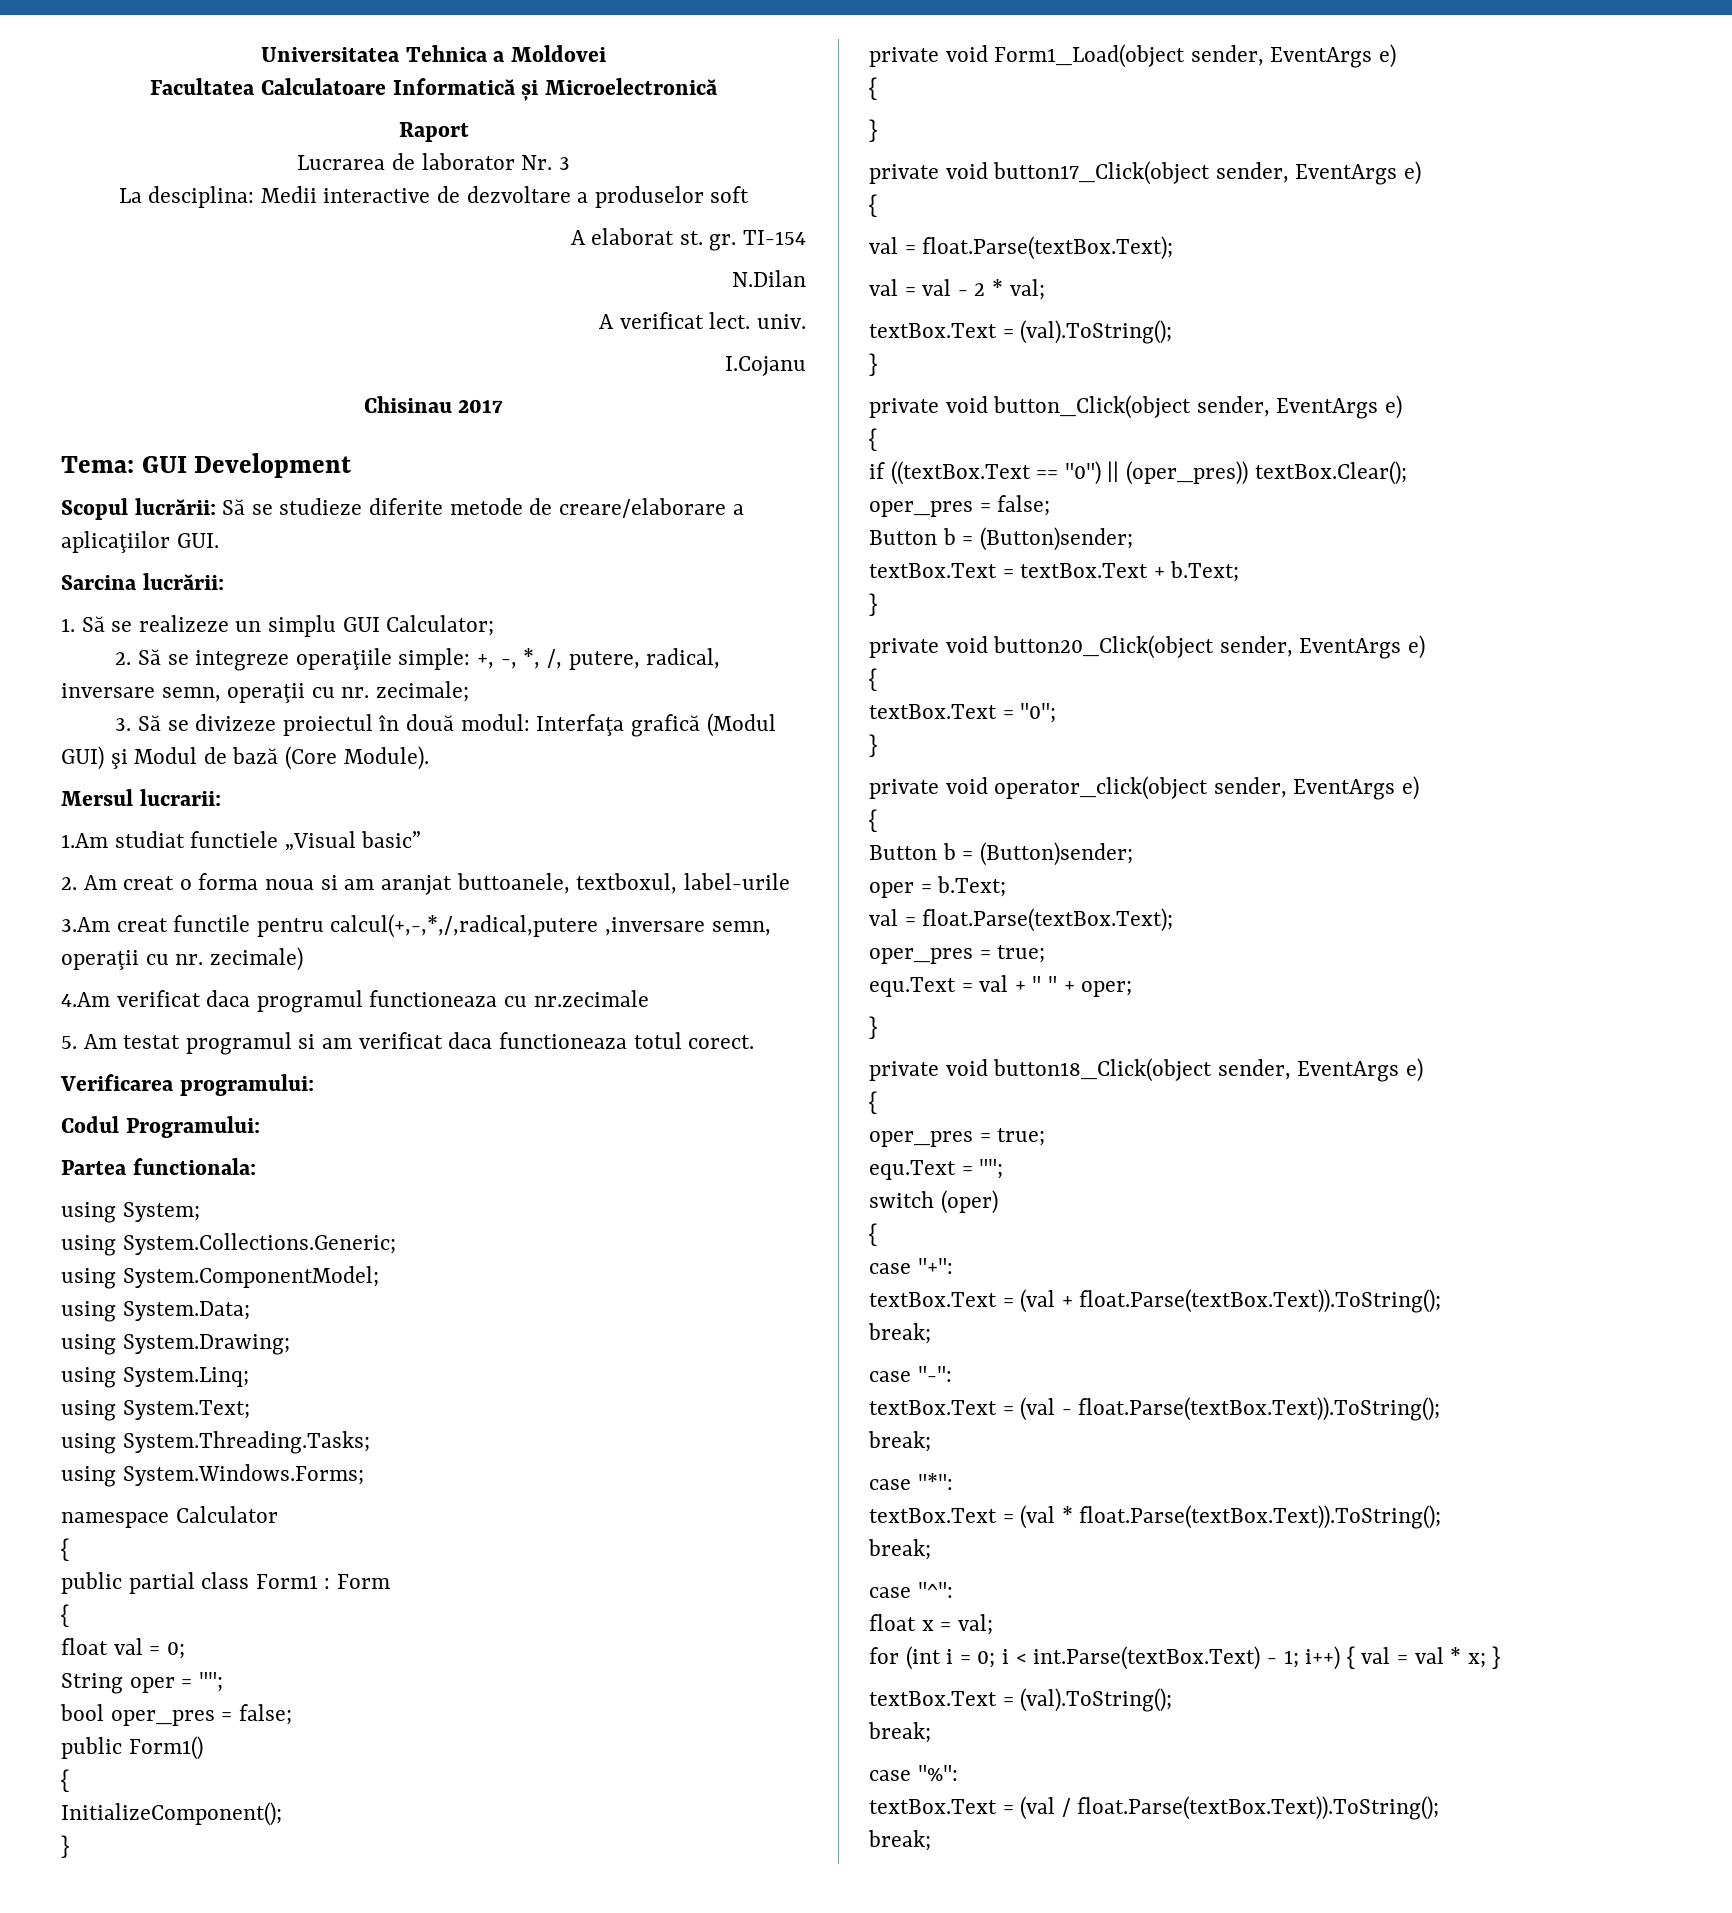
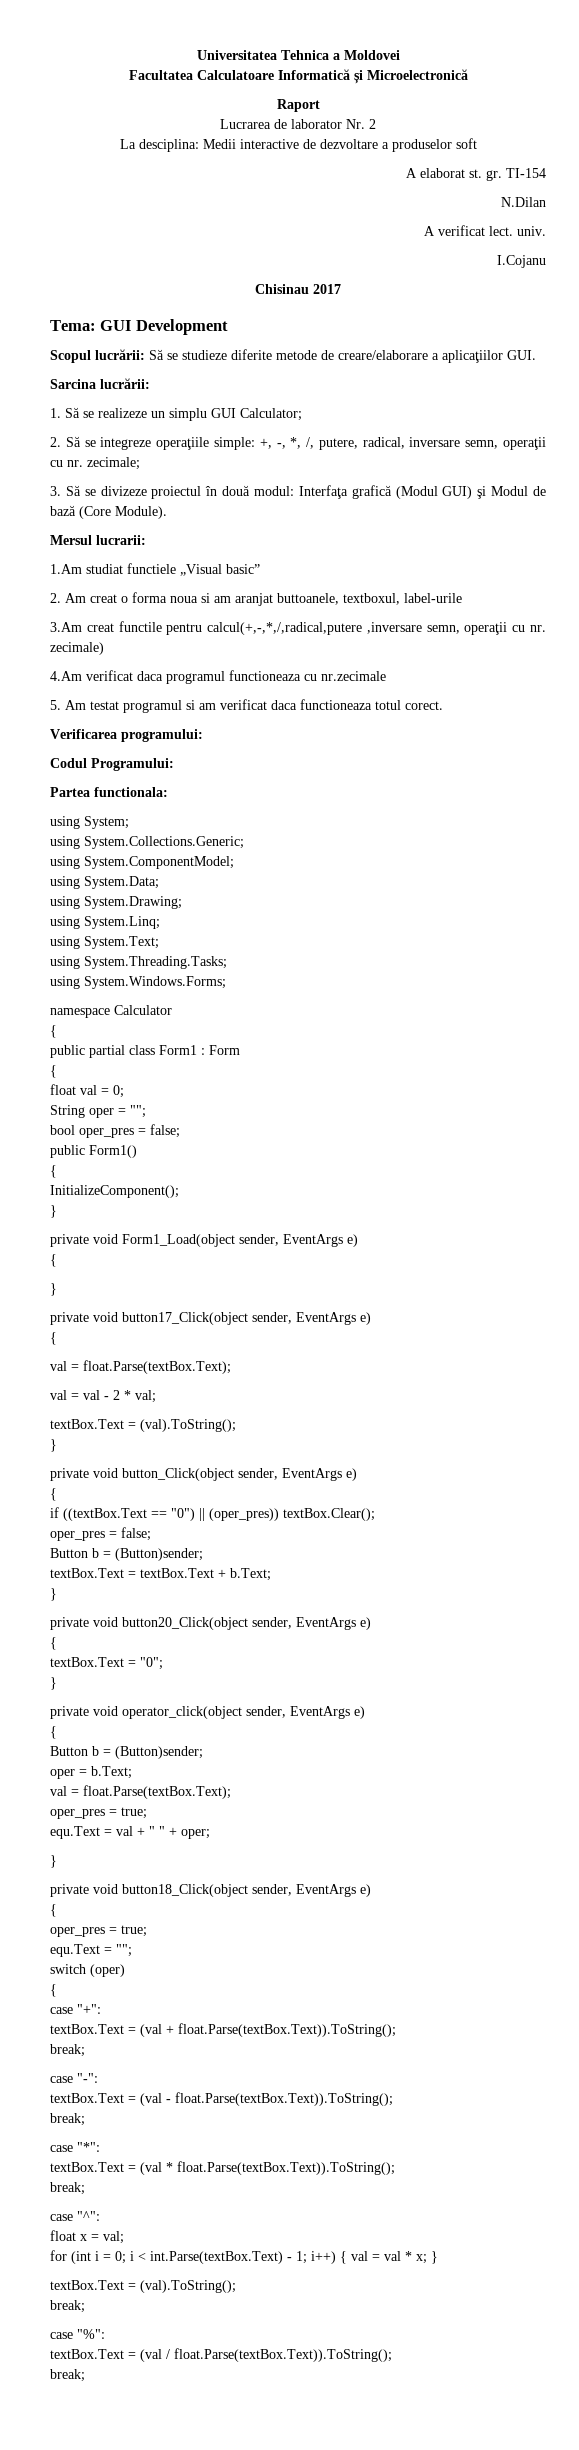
- Lucrarea de laborator Nr. 3
+ Lucrarea de laborator Nr. 2

